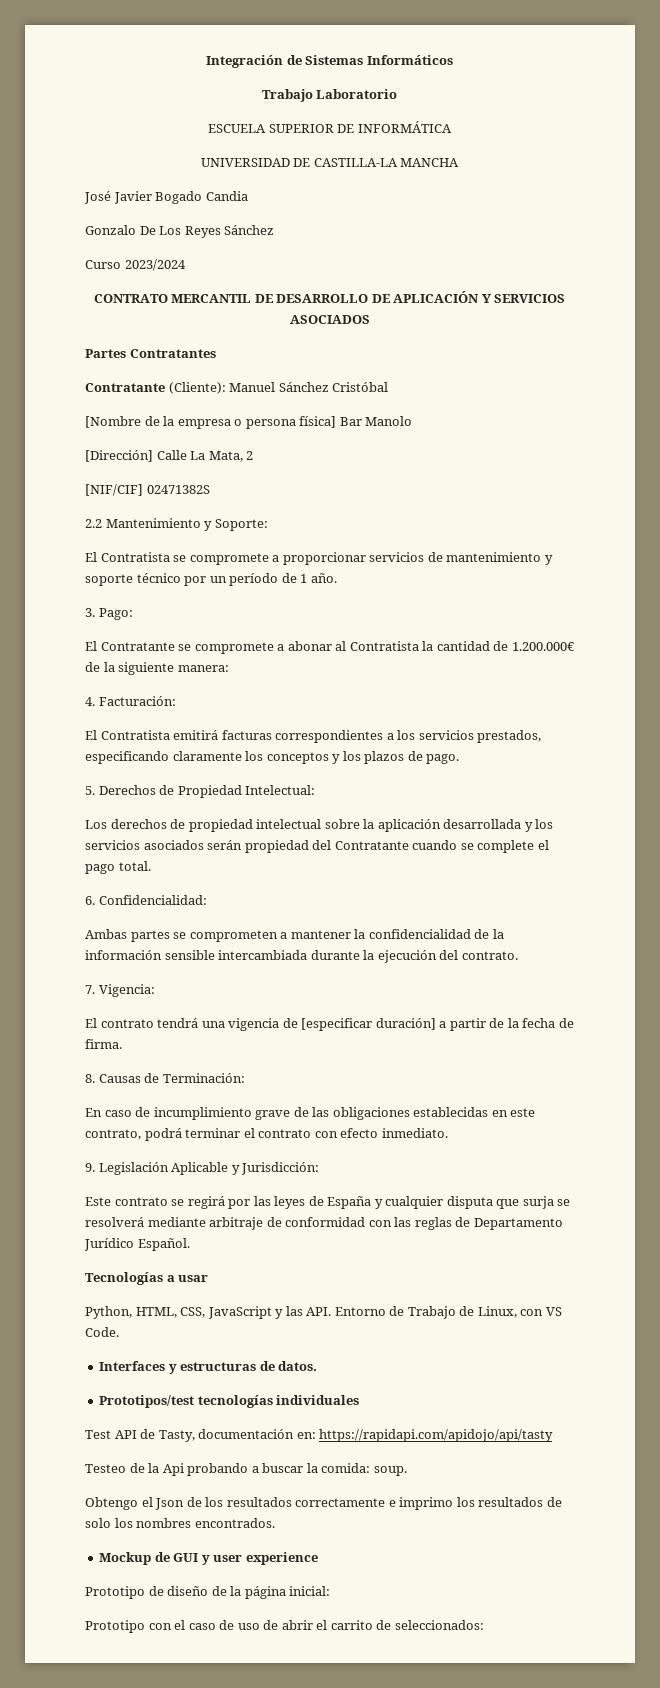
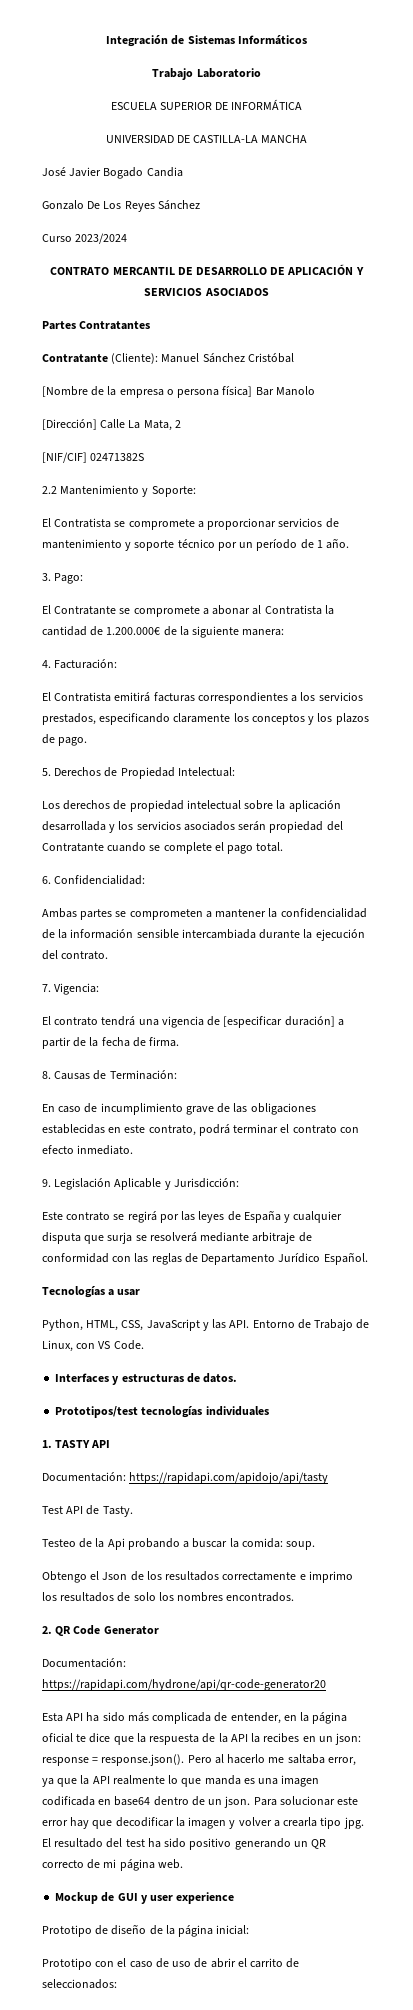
+ 1. TASTY API
+ Documentación: https://rapidapi.com/apidojo/api/tasty
- Test API de Tasty, documentación en: https://rapidapi.com/apidojo/api/tasty
+ Test API de Tasty.
+ 2. QR Code Generator
+ Documentación: https://rapidapi.com/hydrone/api/qr-code-generator20
+ Esta API ha sido más complicada de entender, en la página oficial te dice que la respuesta de la API la recibes en un json: response = response.json(). Pero al hacerlo me saltaba error, ya que la API realmente lo que manda es una imagen codificada en base64 dentro de un json. Para solucionar este error hay que decodificar la imagen y volver a crearla tipo jpg. El resultado del test ha sido positivo generando un QR correcto de mi página web.

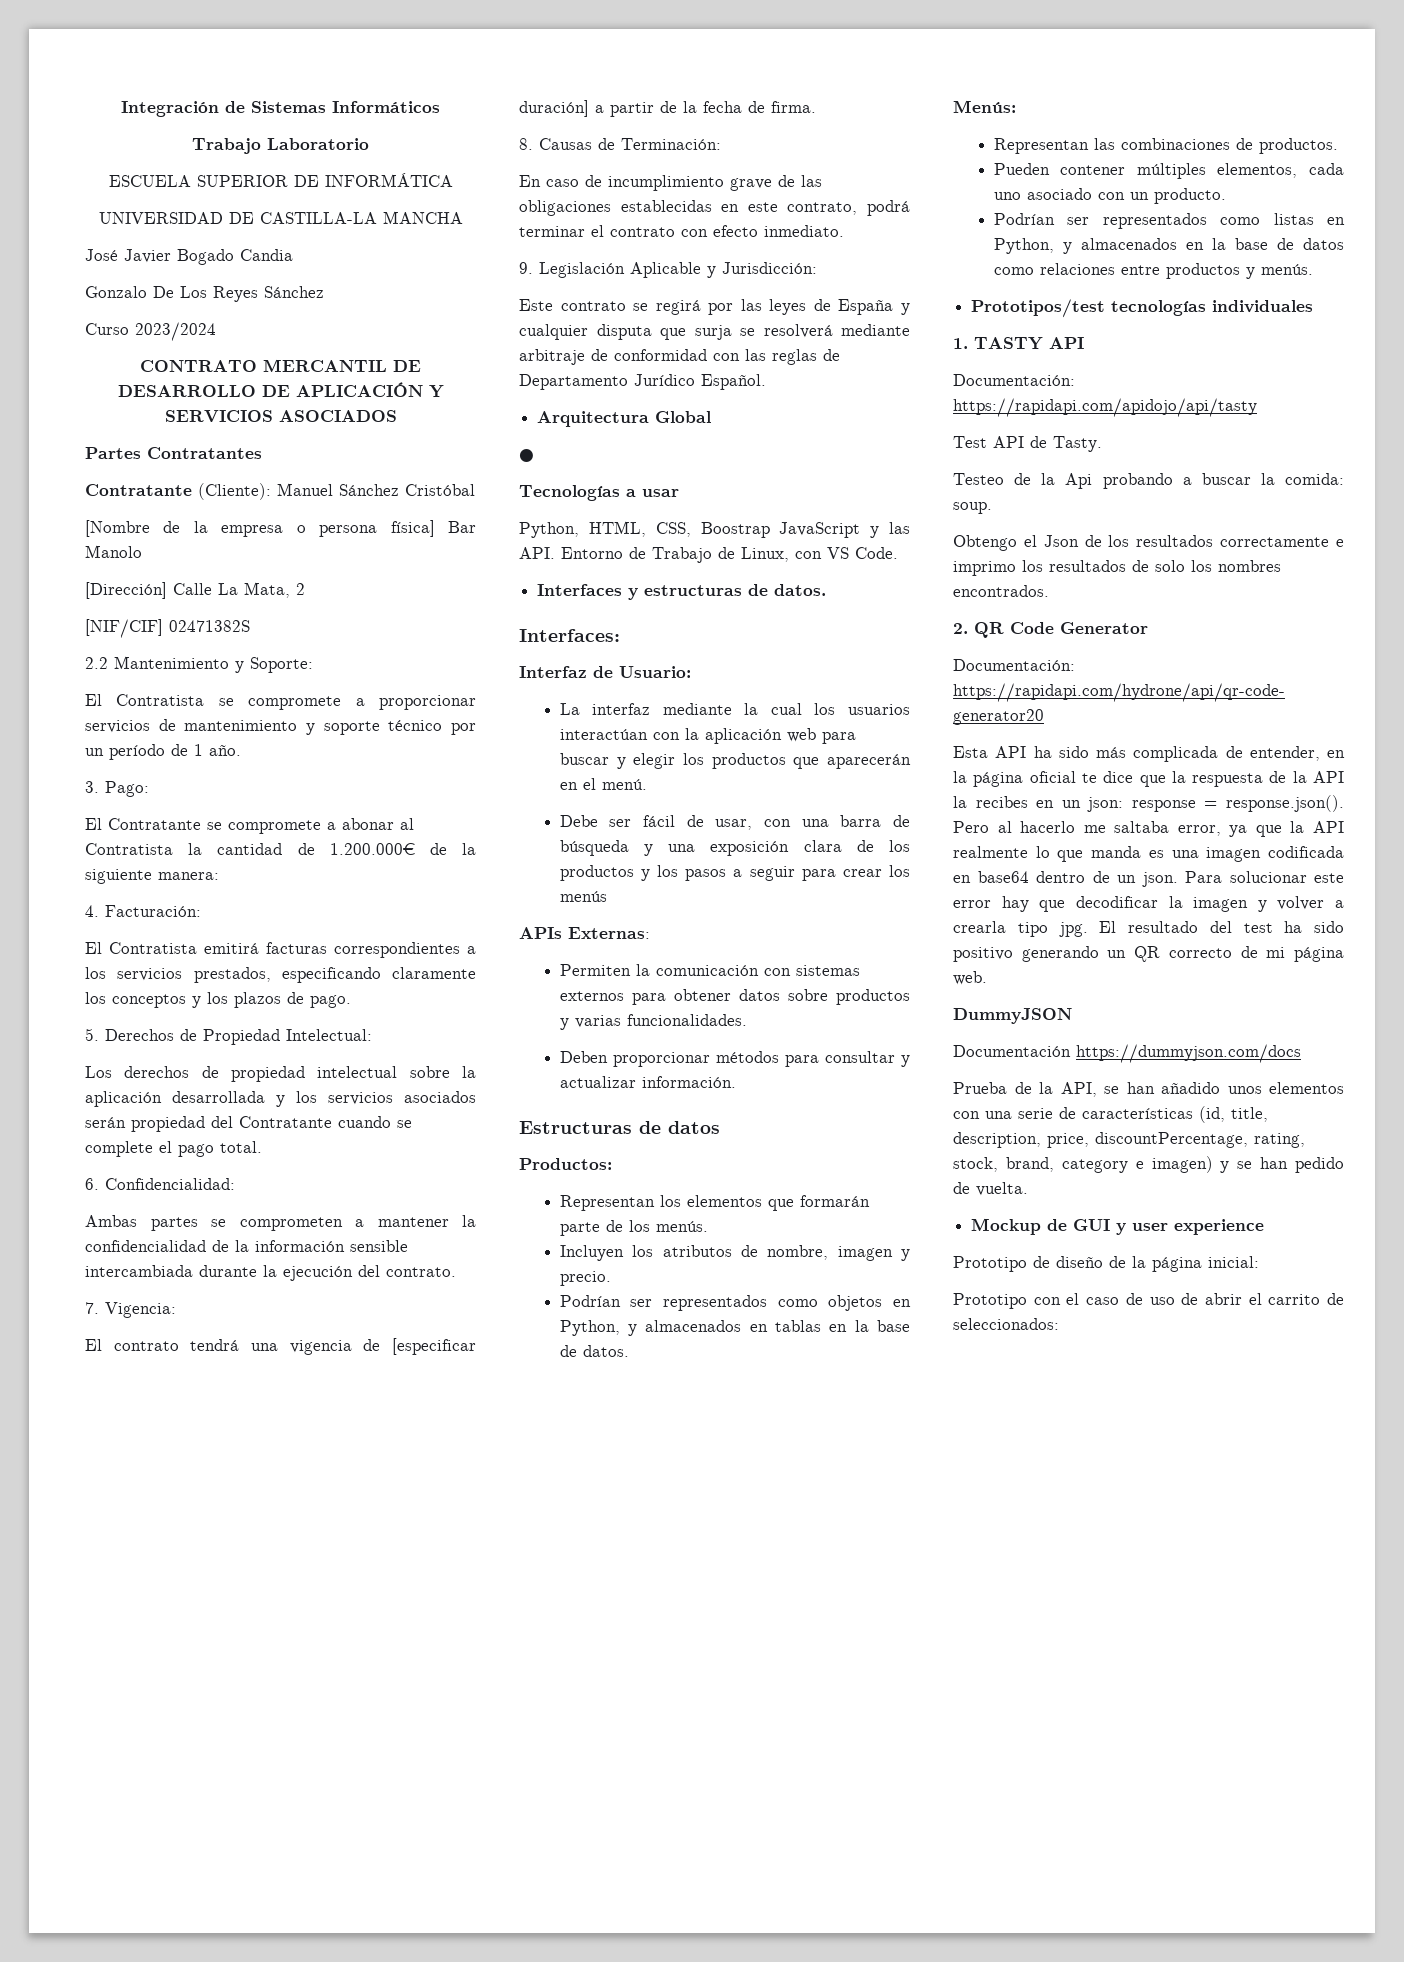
+ Arquitectura Global
+ ●
- Python, HTML, CSS, JavaScript y las API. Entorno de Trabajo de Linux, con VS Code.
+ Python, HTML, CSS, Boostrap JavaScript y las API. Entorno de Trabajo de Linux, con VS Code.
+ Interfaces:
+ Interfaz de Usuario:
+ La interfaz mediante la cual los usuarios interactúan con la aplicación web para buscar y elegir los productos que aparecerán en el menú.
+ Debe ser fácil de usar, con una barra de búsqueda y una exposición clara de los productos y los pasos a seguir para crear los menús
+ APIs Externas:
+ Permiten la comunicación con sistemas externos para obtener datos sobre productos y varias funcionalidades.
+ Deben proporcionar métodos para consultar y actualizar información.
+ Estructuras de datos
+ Productos:
+ Representan los elementos que formarán parte de los menús.
+ Incluyen los atributos de nombre, imagen y precio.
+ Podrían ser representados como objetos en Python, y almacenados en tablas en la base de datos.
+ Menús:
+ Representan las combinaciones de productos.
+ Pueden contener múltiples elementos, cada uno asociado con un producto.
+ Podrían ser representados como listas en Python, y almacenados en la base de datos como relaciones entre productos y menús.
+ DummyJSON
+ Documentación https://dummyjson.com/docs
+ Prueba de la API, se han añadido unos elementos con una serie de características (id, title, description, price, discountPercentage, rating, stock, brand, category e imagen) y se han pedido de vuelta.

